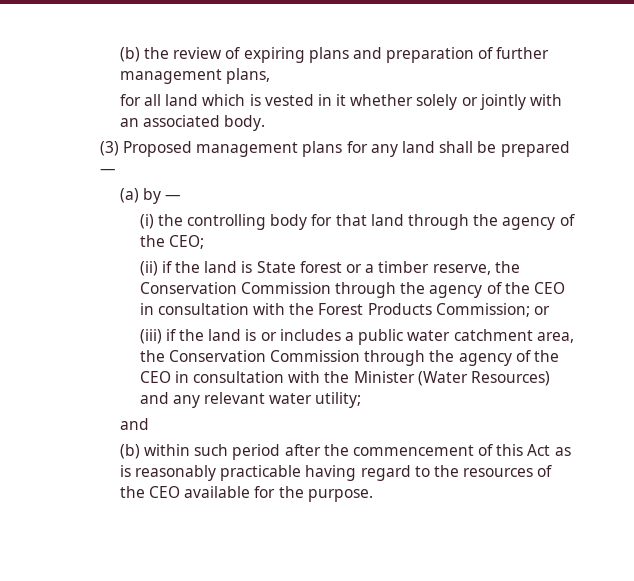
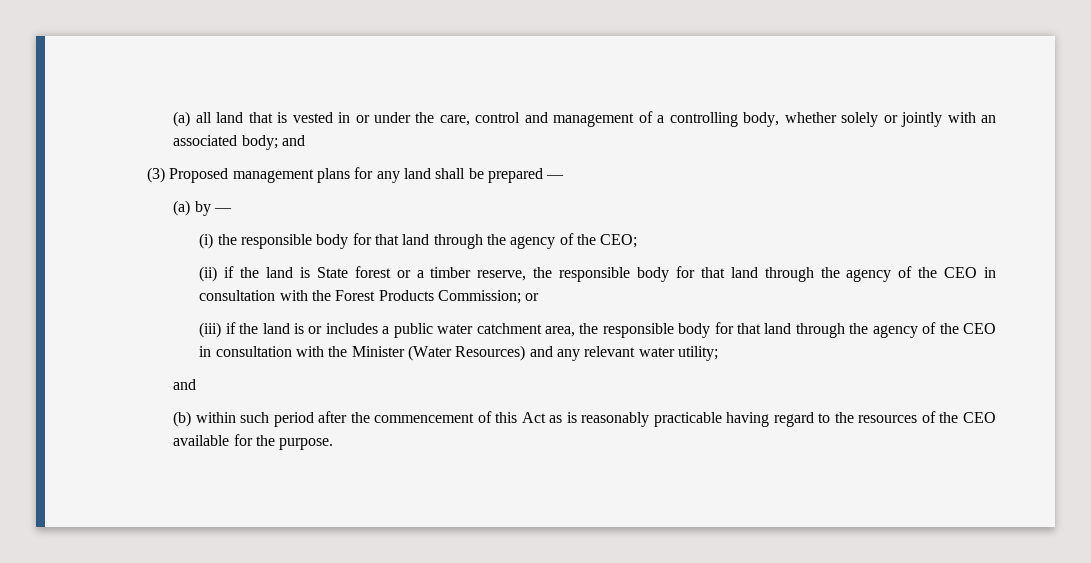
- (b) the review of expiring plans and preparation of further management plans,
- for all land which is vested in it whether solely or jointly with an associated body.
+ (a) all land that is vested in or under the care, control and management of a controlling body, whether solely or jointly with an associated body; and
- (i) the controlling body for that land through the agency of the CEO;
+ (i) the responsible body for that land through the agency of the CEO;
- (ii) if the land is State forest or a timber reserve, the Conservation Commission through the agency of the CEO in consultation with the Forest Products Commission; or
+ (ii) if the land is State forest or a timber reserve, the responsible body for that land through the agency of the CEO in consultation with the Forest Products Commission; or
- (iii) if the land is or includes a public water catchment area, the Conservation Commission through the agency of the CEO in consultation with the Minister (Water Resources) and any relevant water utility;
+ (iii) if the land is or includes a public water catchment area, the responsible body for that land through the agency of the CEO in consultation with the Minister (Water Resources) and any relevant water utility;

